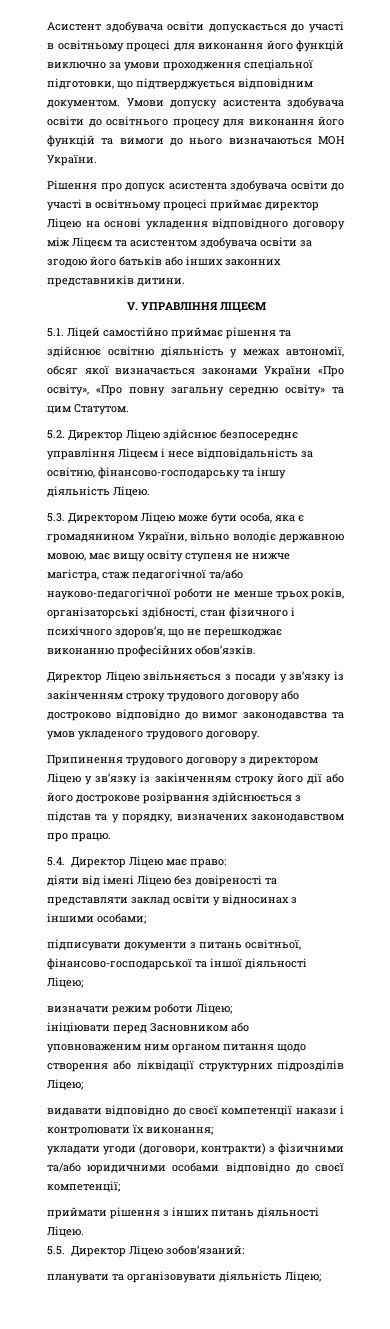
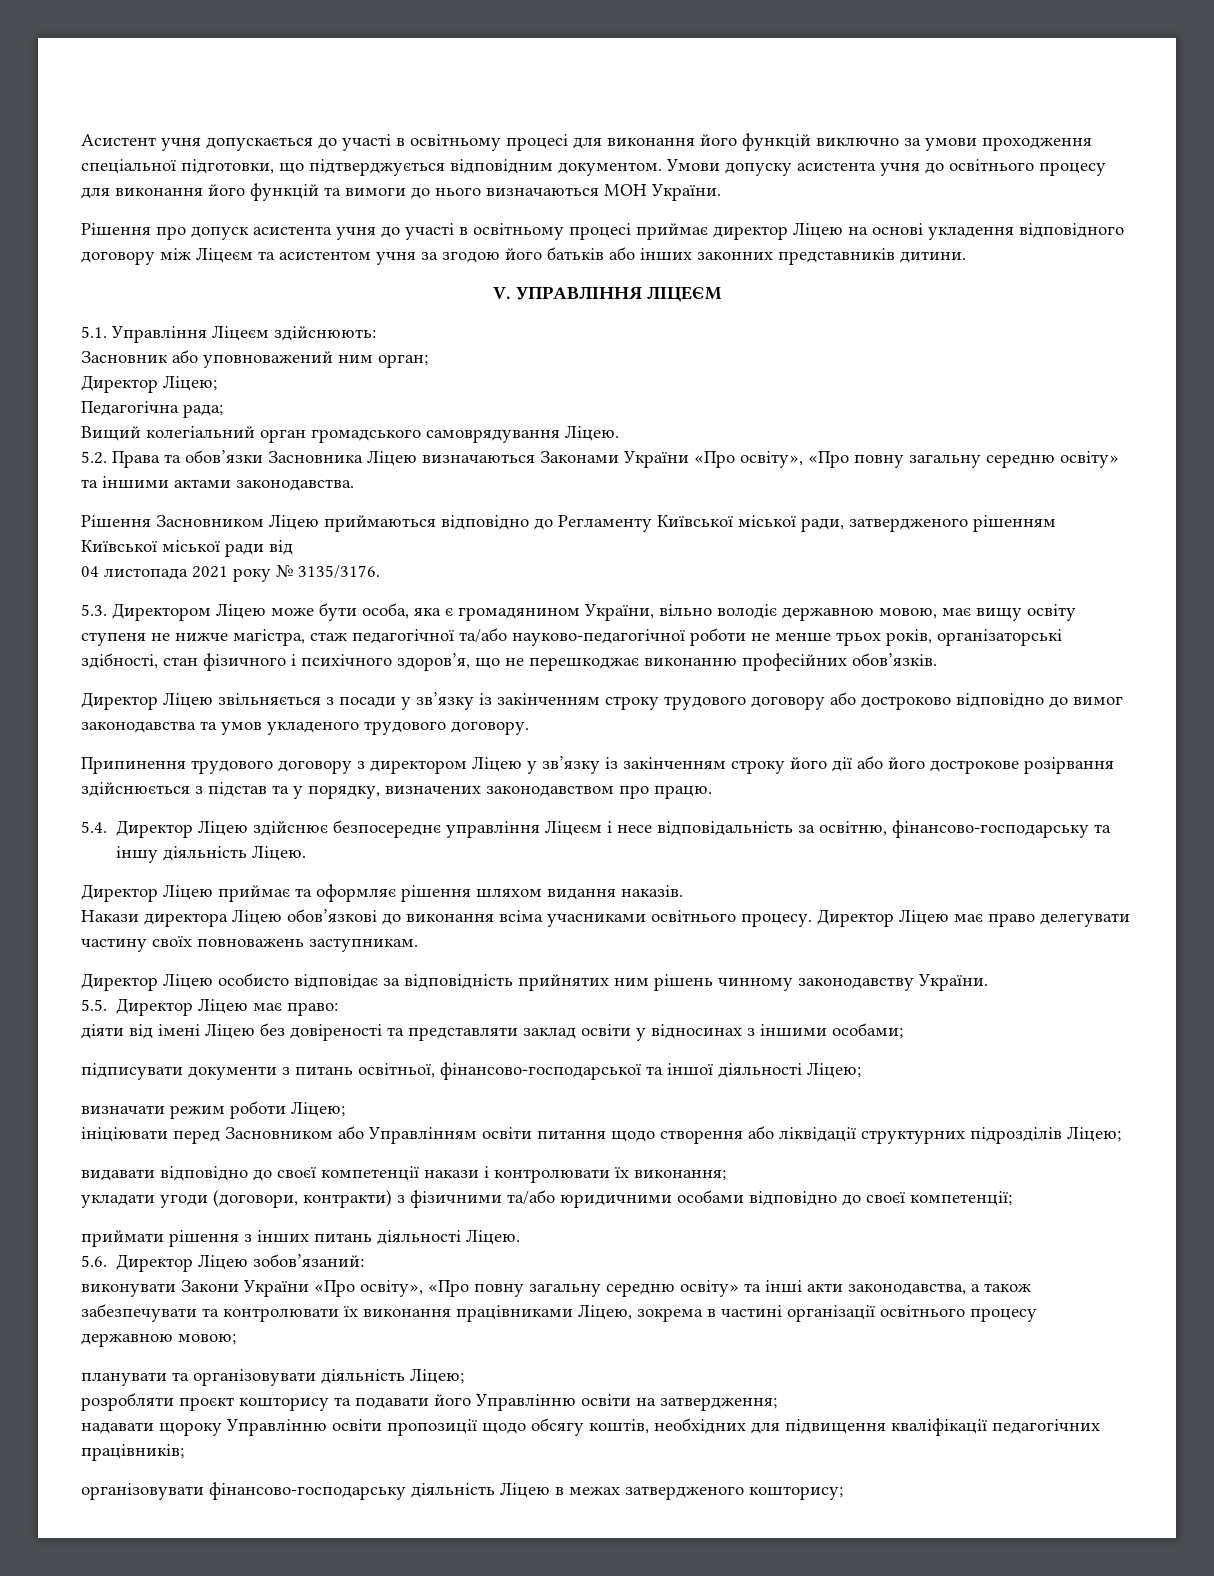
- Асистент здобувача освіти допускається до участі в освітньому процесі для виконання його функцій виключно за умови проходження спеціальної підготовки, що підтверджується відповідним документом.
+ Асистент учня допускається до участі в освітньому процесі для виконання його функцій виключно за умови проходження спеціальної підготовки, що підтверджується відповідним документом.
- Умови допуску асистента здобувача освіти до освітнього процесу для виконання його функцій та вимоги до нього визначаються МОН України.
+ Умови допуску асистента учня до освітнього процесу для виконання його функцій та вимоги до нього визначаються МОН України.
- Рішення про допуск асистента здобувача освіти до участі в освітньому процесі приймає директор Ліцею на основі укладення відповідного договору між Ліцеєм та асистентом здобувача освіти за згодою його батьків або інших законних представників дитини.
+ Рішення про допуск асистента учня до участі в освітньому процесі приймає директор Ліцею на основі укладення відповідного договору між Ліцеєм та асистентом учня за згодою його батьків або інших законних представників дитини.
- 5.1. Ліцей самостійно приймає рішення та здійснює освітню діяльність у межах автономії, обсяг якої визначається законами України «Про освіту», «Про повну загальну середню освіту» та цим Статутом.
- 5.2. Директор Ліцею здійснює безпосереднє управління Ліцеєм і несе відповідальність за освітню, фінансово-господарську та іншу діяльність Ліцею.
+ 5.1. Управління Ліцеєм здійснюють:
+ Засновник або уповноважений ним орган;
+ Директор Ліцею;
+ Педагогічна рада;
+ Вищий колегіальний орган громадського самоврядування Ліцею.
+ 5.2. Права та обов’язки Засновника Ліцею визначаються Законами України «Про освіту», «Про повну загальну середню освіту» та іншими актами законодавства.
+ Рішення Засновником Ліцею приймаються відповідно до Регламенту Київської міської ради, затвердженого рішенням Київської міської ради від
+ 04 листопада 2021 року № 3135/3176.
- 5.4. Директор Ліцею має право:
+ 5.4. Директор Ліцею здійснює безпосереднє управління Ліцеєм і несе відповідальність за освітню, фінансово-господарську та іншу діяльність Ліцею.
+ Директор Ліцею приймає та оформляє рішення шляхом видання наказів.
+ Накази директора Ліцею обов’язкові до виконання всіма учасниками освітнього процесу. Директор Ліцею має право делегувати частину своїх повноважень заступникам.
+ Директор Ліцею особисто відповідає за відповідність прийнятих ним рішень чинному законодавству України.
+ 5.5. Директор Ліцею має право:
- ініціювати перед Засновником або уповноваженим ним органом питання щодо створення або ліквідації структурних підрозділів Ліцею;
+ ініціювати перед Засновником або Управлінням освіти питання щодо створення або ліквідації структурних підрозділів Ліцею;
- 5.5. Директор Ліцею зобов’язаний:
+ 5.6. Директор Ліцею зобов’язаний:
+ виконувати Закони України «Про освіту», «Про повну загальну середню освіту» та інші акти законодавства, а також забезпечувати та контролювати їх виконання працівниками Ліцею, зокрема в частині організації освітнього процесу державною мовою;
+ розробляти проєкт кошторису та подавати його Управлінню освіти на затвердження;
+ надавати щороку Управлінню освіти пропозиції щодо обсягу коштів, необхідних для підвищення кваліфікації педагогічних працівників;
+ організовувати фінансово-господарську діяльність Ліцею в межах затвердженого кошторису;

